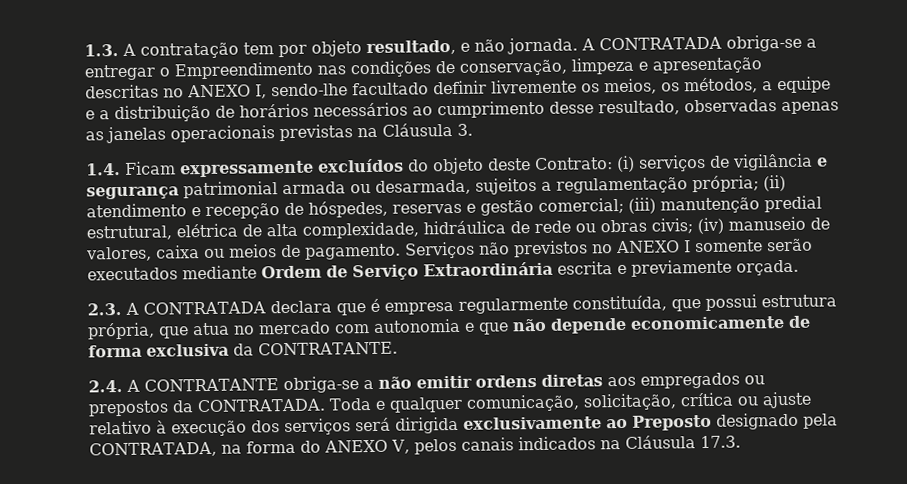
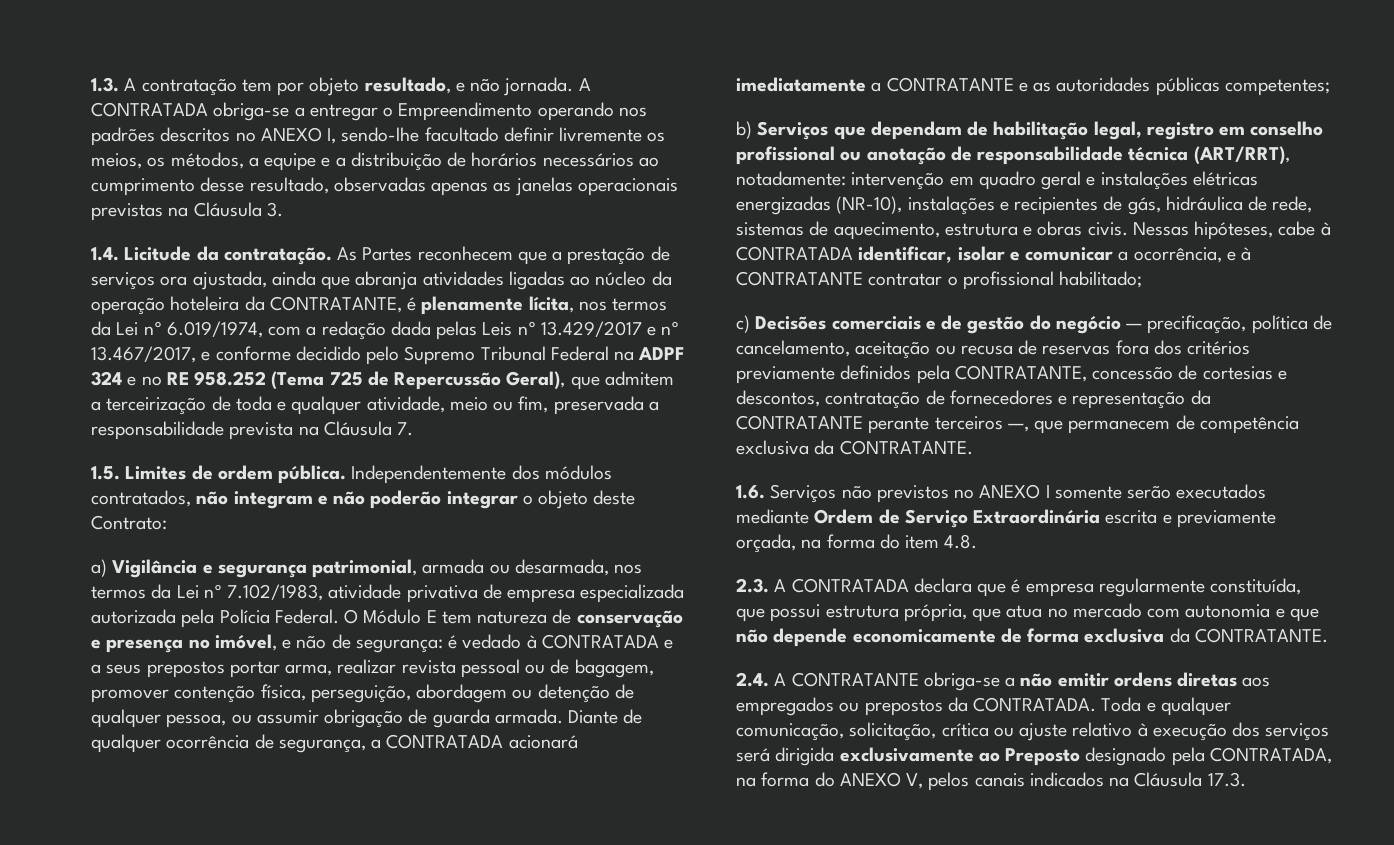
- A CONTRATADA obriga-se a entregar o Empreendimento nas condições de conservação, limpeza e apresentação descritas no ANEXO I, sendo-lhe facultado definir livremente os meios, os métodos, a equipe e a distribuição de horários necessários ao cumprimento desse resultado, observadas apenas as janelas operacionais previstas na Cláusula 3.
+ A CONTRATADA obriga-se a entregar o Empreendimento operando nos padrões descritos no ANEXO I, sendo-lhe facultado definir livremente os meios, os métodos, a equipe e a distribuição de horários necessários ao cumprimento desse resultado, observadas apenas as janelas operacionais previstas na Cláusula 3.
- 1.4. Ficam expressamente excluídos do objeto deste Contrato: (i) serviços de vigilância e segurança patrimonial armada ou desarmada, sujeitos a regulamentação própria; (ii) atendimento e recepção de hóspedes, reservas e gestão comercial; (iii) manutenção predial estrutural, elétrica de alta complexidade, hidráulica de rede ou obras civis; (iv) manuseio de valores, caixa ou meios de pagamento. Serviços não previstos no ANEXO I somente serão executados mediante Ordem de Serviço Extraordinária escrita e previamente orçada.
+ 1.4. Licitude da contratação. As Partes reconhecem que a prestação de serviços ora ajustada, ainda que abranja atividades ligadas ao núcleo da operação hoteleira da CONTRATANTE, é plenamente lícita, nos termos da Lei nº 6.019/1974, com a redação dada pelas Leis nº 13.429/2017 e nº 13.467/2017, e conforme decidido pelo Supremo Tribunal Federal na ADPF 324 e no RE 958.252 (Tema 725 de Repercussão Geral), que admitem a terceirização de toda e qualquer atividade, meio ou fim, preservada a responsabilidade prevista na Cláusula 7.
+ 1.5. Limites de ordem pública. Independentemente dos módulos contratados, não integram e não poderão integrar o objeto deste Contrato:
+ a) Vigilância e segurança patrimonial, armada ou desarmada, nos termos da Lei nº 7.102/1983, atividade privativa de empresa especializada autorizada pela Polícia Federal. O Módulo E tem natureza de conservação e presença no imóvel, e não de segurança: é vedado à CONTRATADA e a seus prepostos portar arma, realizar revista pessoal ou de bagagem, promover contenção física, perseguição, abordagem ou detenção de qualquer pessoa, ou assumir obrigação de guarda armada. Diante de qualquer ocorrência de segurança, a CONTRATADA acionará imediatamente a CONTRATANTE e as autoridades públicas competentes;
+ b) Serviços que dependam de habilitação legal, registro em conselho profissional ou anotação de responsabilidade técnica (ART/RRT), notadamente: intervenção em quadro geral e instalações elétricas energizadas (NR-10), instalações e recipientes de gás, hidráulica de rede, sistemas de aquecimento, estrutura e obras civis. Nessas hipóteses, cabe à CONTRATADA identificar, isolar e comunicar a ocorrência, e à CONTRATANTE contratar o profissional habilitado;
+ c) Decisões comerciais e de gestão do negócio — precificação, política de cancelamento, aceitação ou recusa de reservas fora dos critérios previamente definidos pela CONTRATANTE, concessão de cortesias e descontos, contratação de fornecedores e representação da CONTRATANTE perante terceiros —, que permanecem de competência exclusiva da CONTRATANTE.
+ 1.6. Serviços não previstos no ANEXO I somente serão executados mediante Ordem de Serviço Extraordinária escrita e previamente orçada, na forma do item 4.8.

